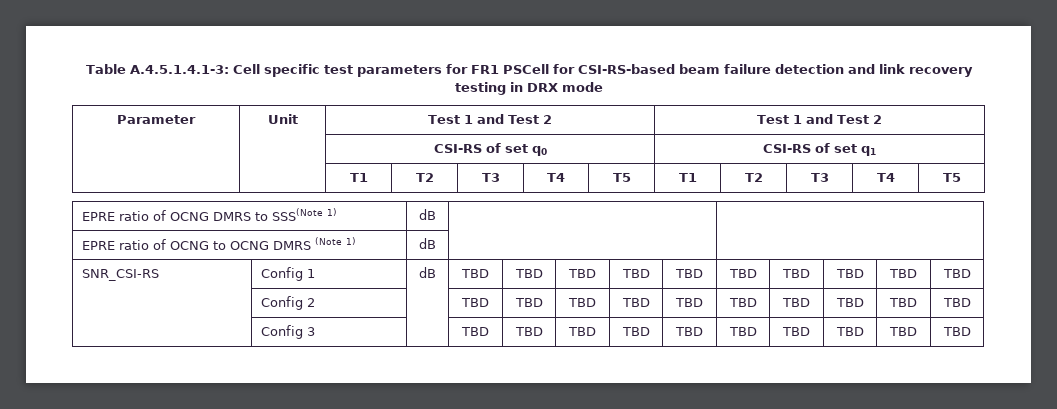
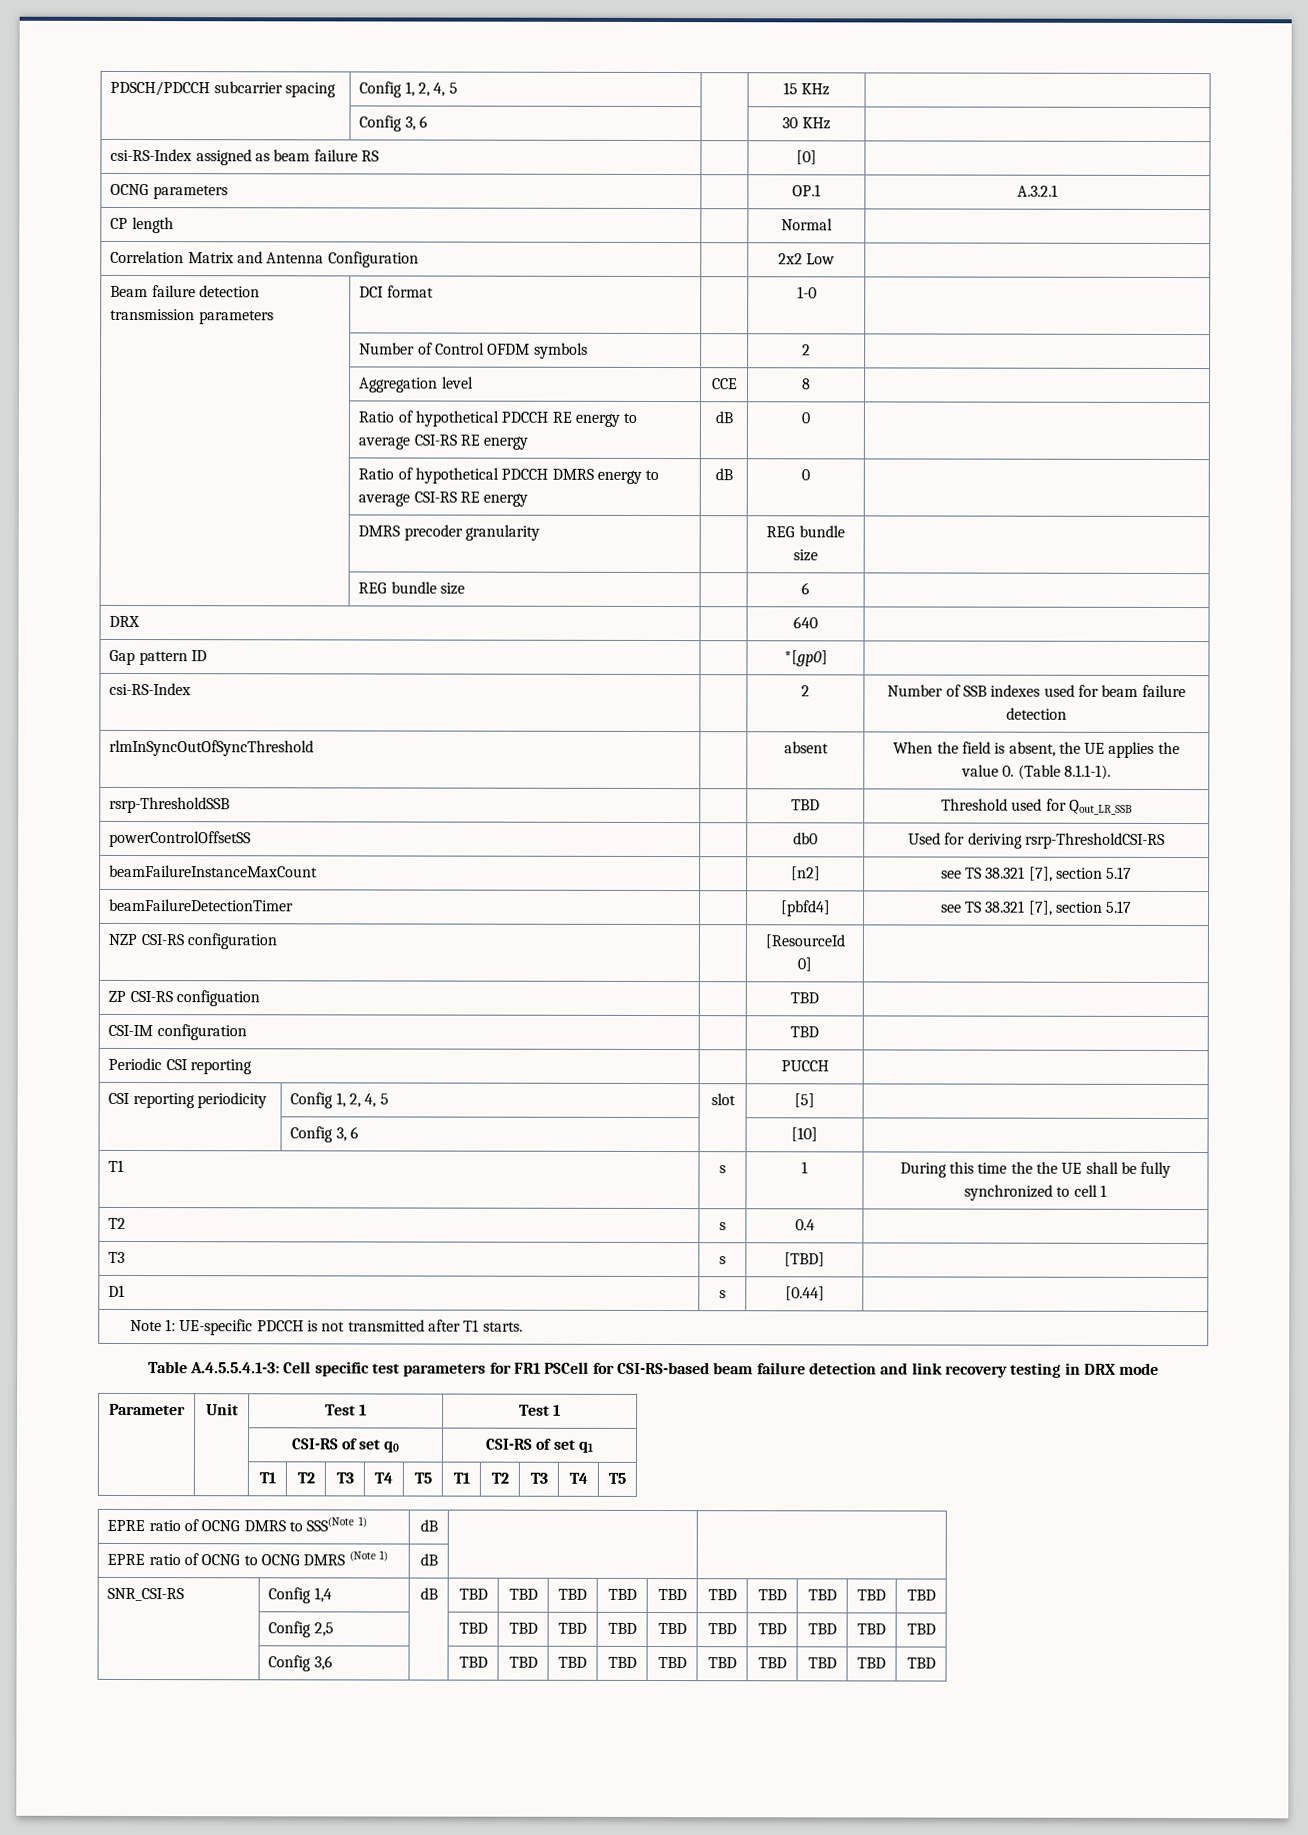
- Table A.4.5.1.4.1-3: Cell specific test parameters for FR1 PSCell for CSI-RS-based beam failure detection and link recovery testing in DRX mode
+ PDSCH/PDCCH subcarrier spacing | Config 1, 2, 4, 5 | | 15 KHz |
+ | Config 3, 6 | | 30 KHz |
+ csi-RS-Index assigned as beam failure RS | | [0] |
+ OCNG parameters | | OP.1 | A.3.2.1
+ CP length | | Normal |
+ Correlation Matrix and Antenna Configuration | | 2x2 Low |
+ Beam failure detection transmission parameters | DCI format | | 1-0 |
+ | Number of Control OFDM symbols | | 2 |
+ | Aggregation level | CCE | 8 |
+ | Ratio of hypothetical PDCCH RE energy to average CSI-RS RE energy | dB | 0 |
+ | Ratio of hypothetical PDCCH DMRS energy to average CSI-RS RE energy | dB | 0 |
+ | DMRS precoder granularity | | REG bundle size |
+ | REG bundle size | | 6 |
+ DRX | | 640 |
+ Gap pattern ID | | *[gp0] |
+ csi-RS-Index | | 2 | Number of SSB indexes used for beam failure detection
+ rlmInSyncOutOfSyncThreshold | | absent | When the field is absent, the UE applies the value 0. (Table 8.1.1-1).
+ rsrp-ThresholdSSB | | TBD | Threshold used for Qout_LR_SSB
+ powerControlOffsetSS | | db0 | Used for deriving rsrp-ThresholdCSI-RS
+ beamFailureInstanceMaxCount | | [n2] | see TS 38.321 [7], section 5.17
+ beamFailureDetectionTimer | | [pbfd4] | see TS 38.321 [7], section 5.17
+ NZP CSI-RS configuration | | [ResourceId 0] |
+ ZP CSI-RS configuation | | TBD |
+ CSI-IM configuration | | TBD |
+ Periodic CSI reporting | | PUCCH |
+ CSI reporting periodicity | Config 1, 2, 4, 5 | slot | [5] |
+ | Config 3, 6 | | [10] |
+ T1 | s | 1 | During this time the the UE shall be fully synchronized to cell 1
+ T2 | s | 0.4 |
+ T3 | s | [TBD] |
+ D1 | s | [0.44] |
+ Note 1: UE-specific PDCCH is not transmitted after T1 starts.
+ Table A.4.5.5.4.1-3: Cell specific test parameters for FR1 PSCell for CSI-RS-based beam failure detection and link recovery testing in DRX mode
- Parameter | Unit | Test 1 and Test 2 | Test 1 and Test 2
+ Parameter | Unit | Test 1 | Test 1
- SNR_CSI-RS | Config 1 | dB | TBD | TBD | TBD | TBD | TBD | TBD | TBD | TBD | TBD | TBD
+ SNR_CSI-RS | Config 1,4 | dB | TBD | TBD | TBD | TBD | TBD | TBD | TBD | TBD | TBD | TBD
- | Config 2 | | TBD | TBD | TBD | TBD | TBD | TBD | TBD | TBD | TBD | TBD
+ | Config 2,5 | | TBD | TBD | TBD | TBD | TBD | TBD | TBD | TBD | TBD | TBD
- | Config 3 | | TBD | TBD | TBD | TBD | TBD | TBD | TBD | TBD | TBD | TBD
+ | Config 3,6 | | TBD | TBD | TBD | TBD | TBD | TBD | TBD | TBD | TBD | TBD

